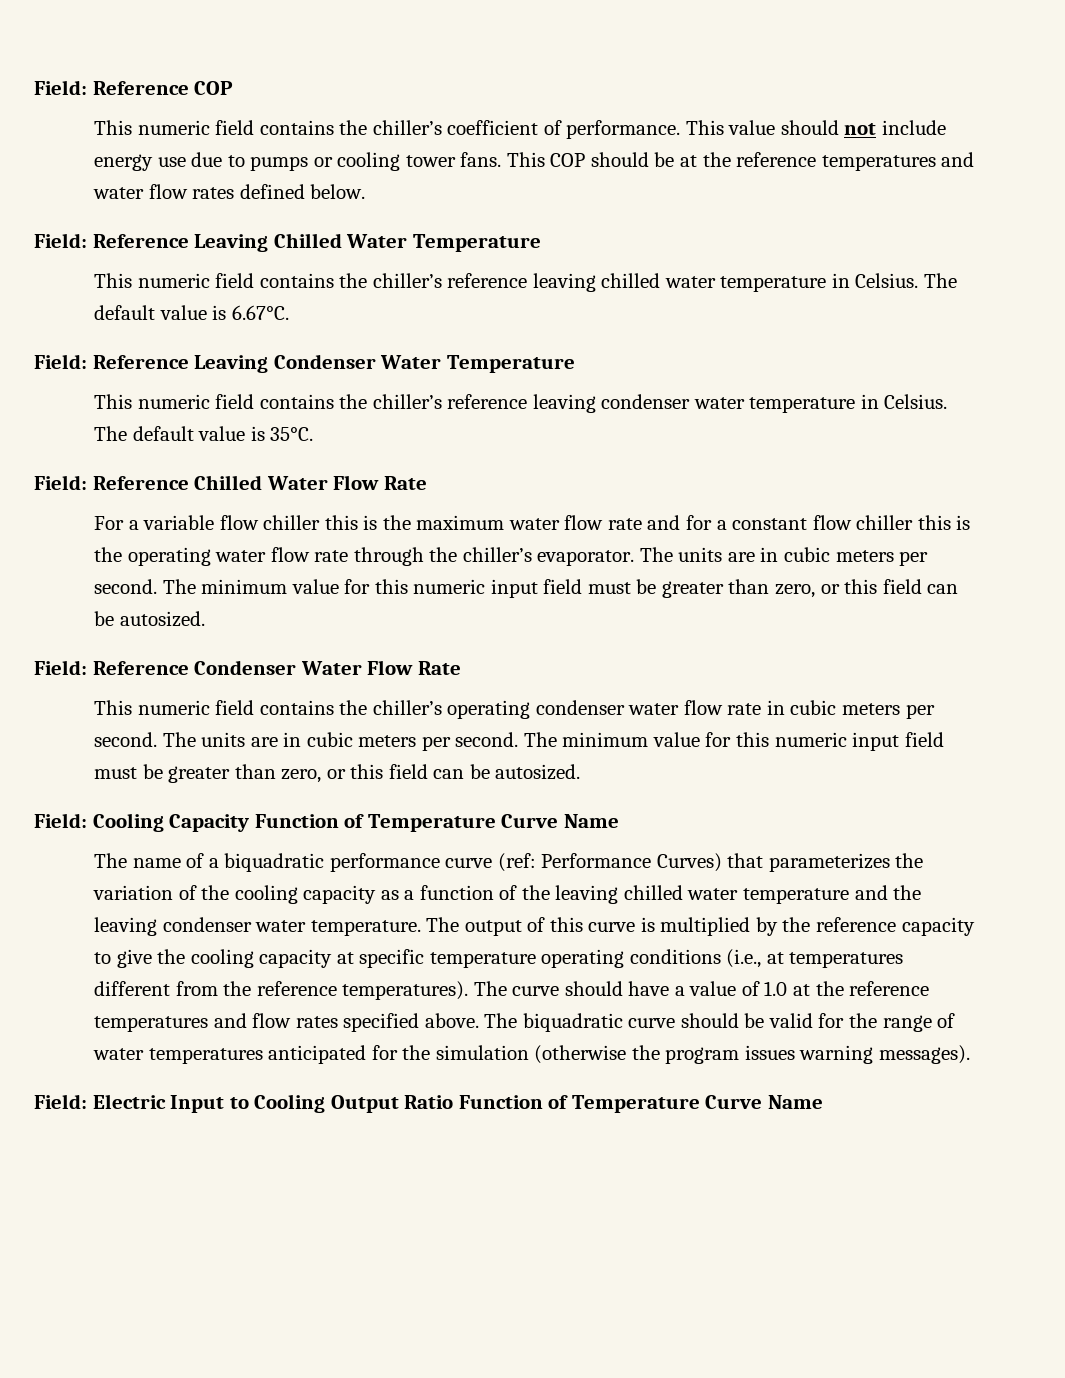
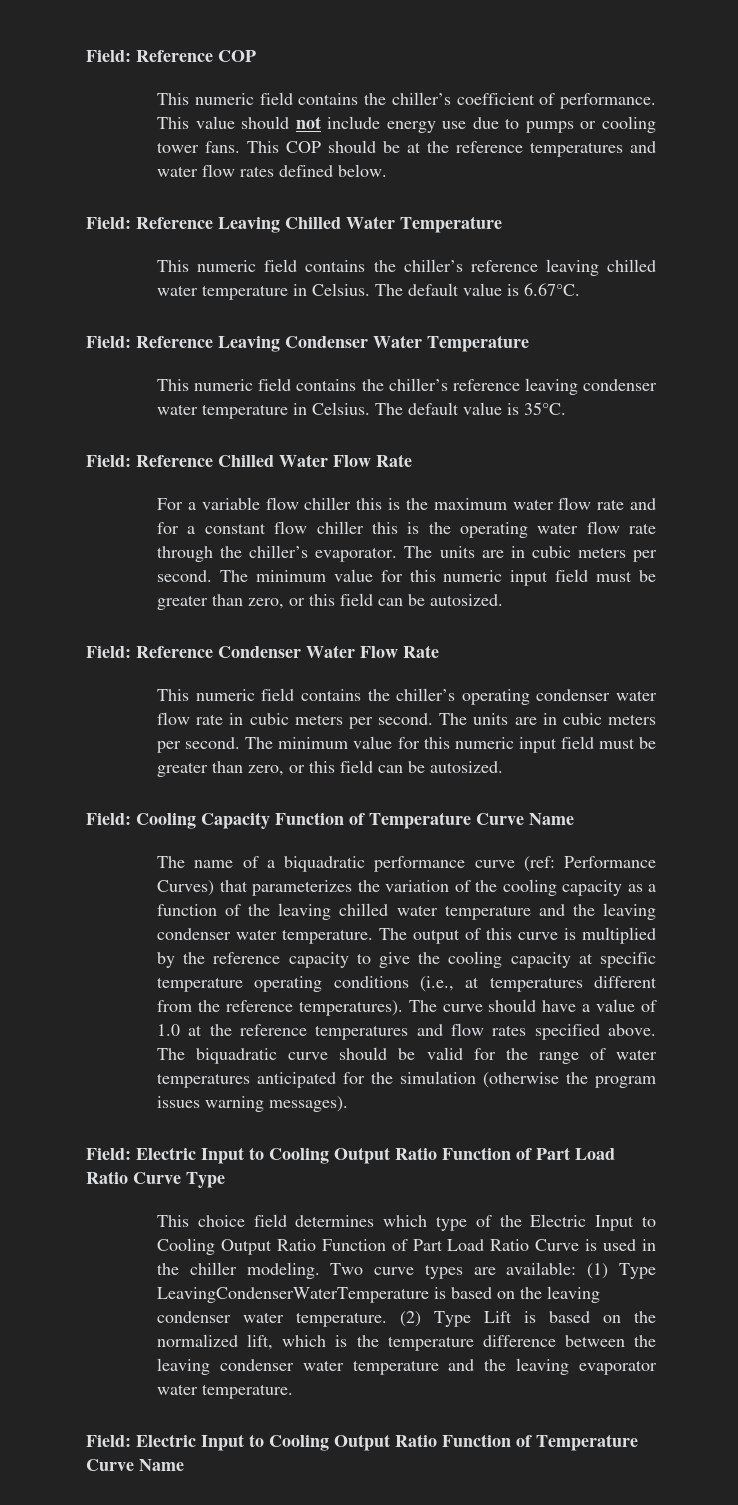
+ Field: Electric Input to Cooling Output Ratio Function of Part Load Ratio Curve Type
+ This choice field determines which type of the Electric Input to Cooling Output Ratio Function of Part Load Ratio Curve is used in the chiller modeling. Two curve types are available: (1) Type LeavingCondenserWaterTemperature is based on the leaving condenser water temperature. (2) Type Lift is based on the normalized lift, which is the temperature difference between the leaving condenser water temperature and the leaving evaporator water temperature.

